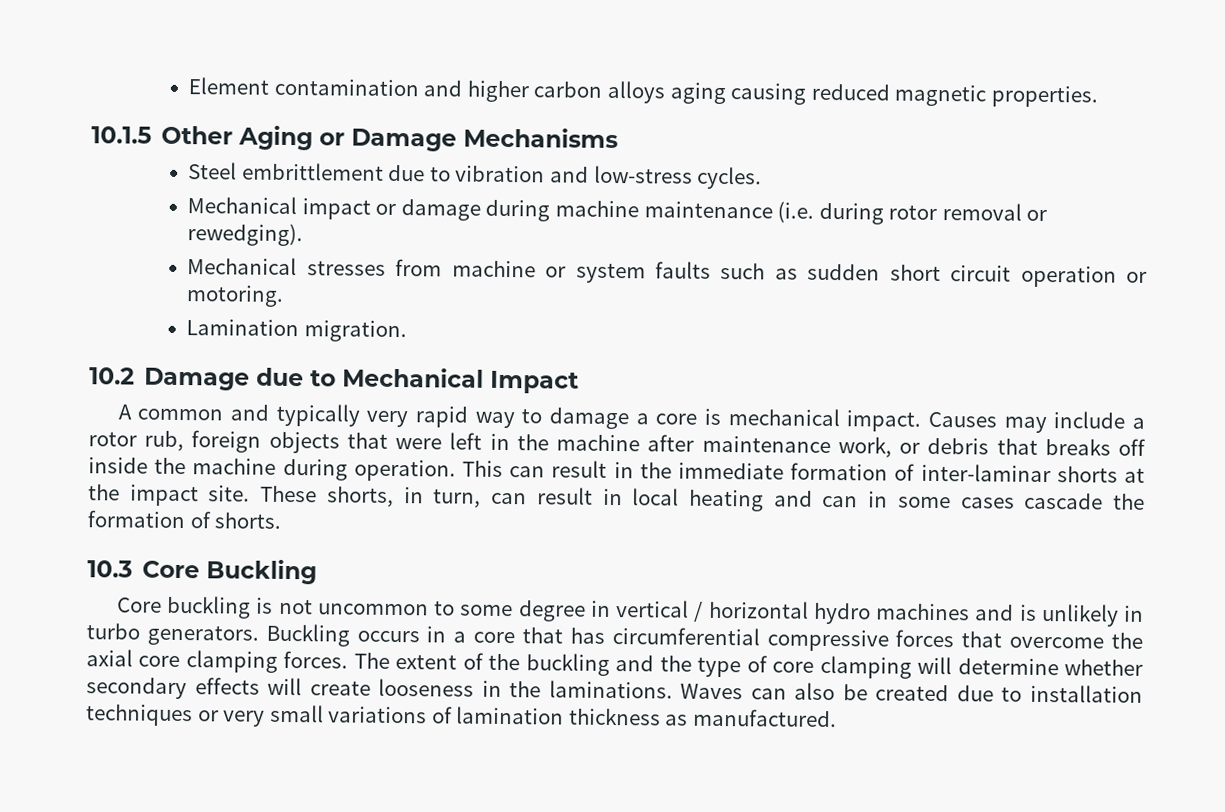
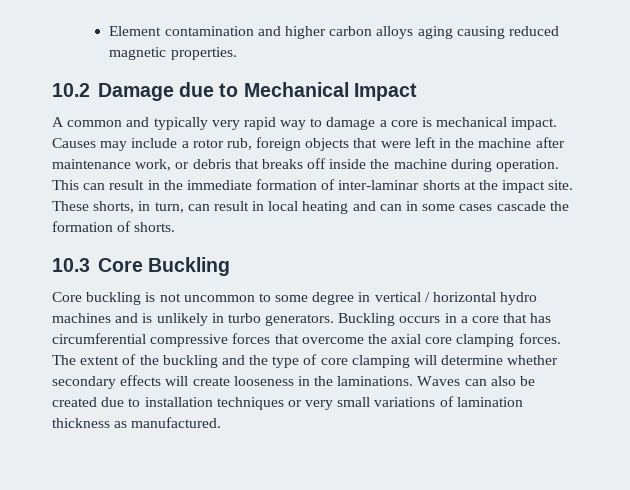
- 10.1.5 Other Aging or Damage Mechanisms
- Steel embrittlement due to vibration and low-stress cycles.
- Mechanical impact or damage during machine maintenance (i.e. during rotor removal or rewedging).
- Mechanical stresses from machine or system faults such as sudden short circuit operation or motoring.
- Lamination migration.

